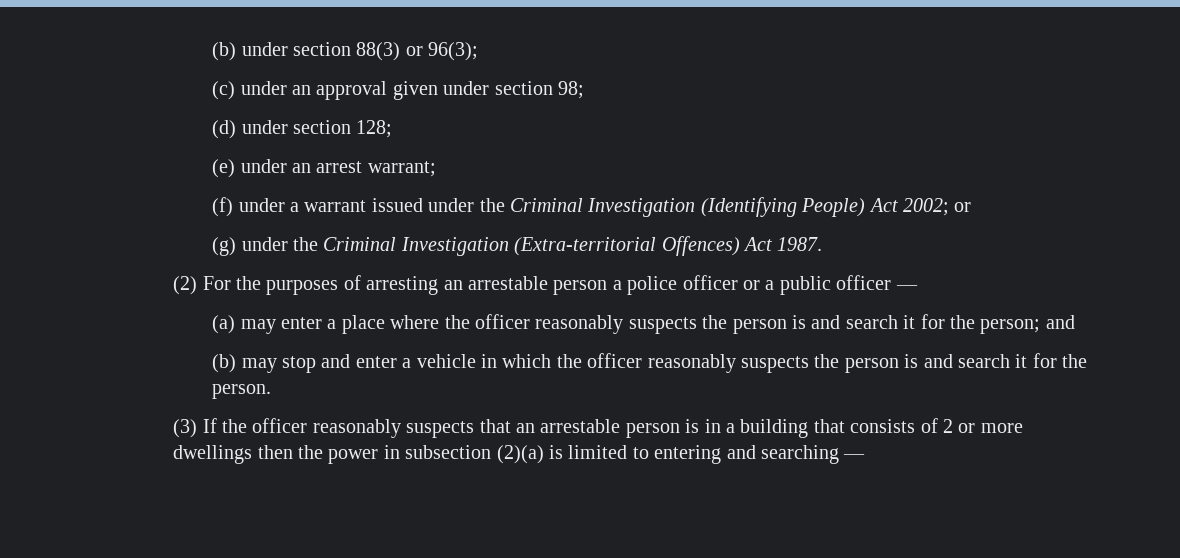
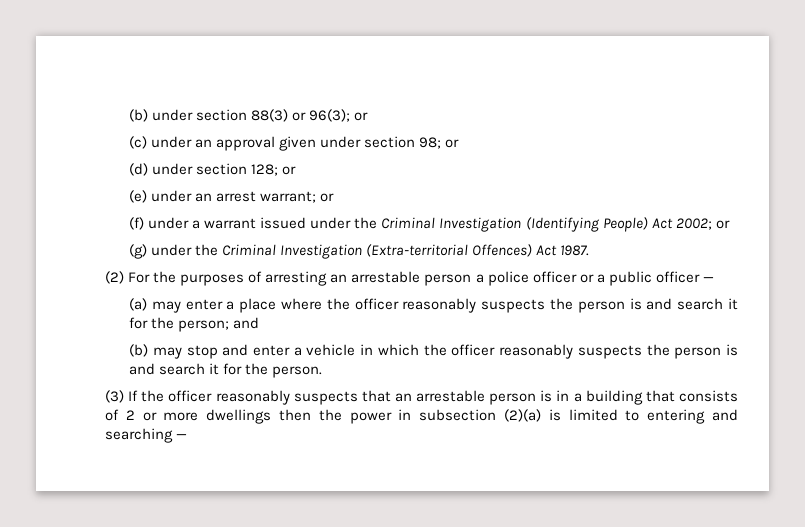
- (b) under section 88(3) or 96(3);
+ (b) under section 88(3) or 96(3); or
- (c) under an approval given under section 98;
+ (c) under an approval given under section 98; or
- (d) under section 128;
+ (d) under section 128; or
- (e) under an arrest warrant;
+ (e) under an arrest warrant; or

